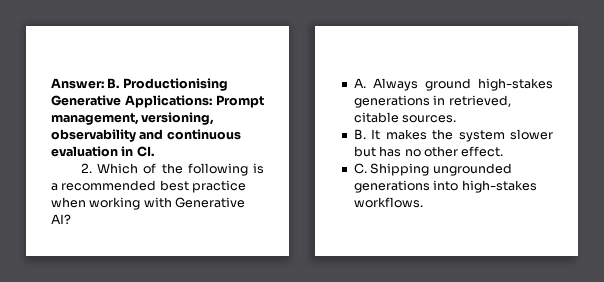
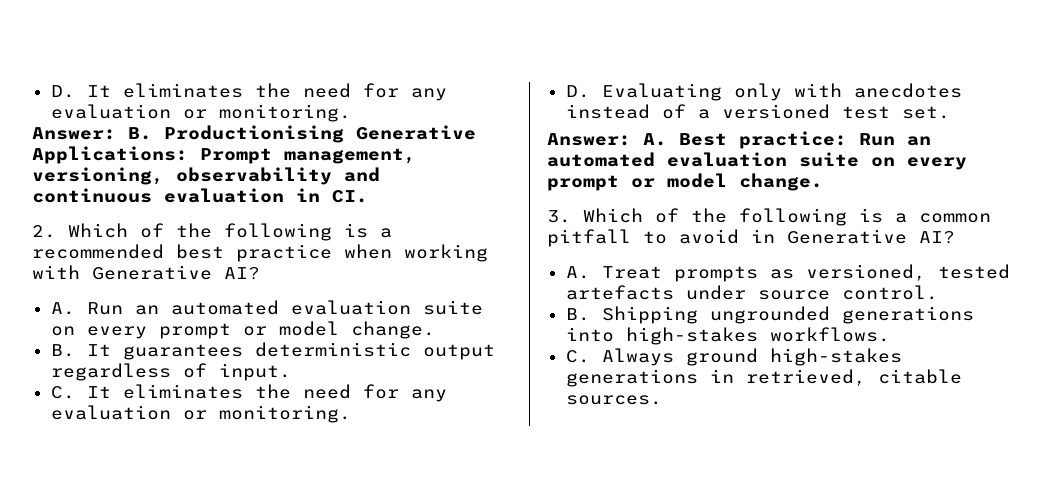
+ D. It eliminates the need for any evaluation or monitoring.
- A. Always ground high-stakes generations in retrieved, citable sources.
+ A. Run an automated evaluation suite on every prompt or model change.
+ B. It guarantees deterministic output regardless of input.
+ C. It eliminates the need for any evaluation or monitoring.
+ D. Evaluating only with anecdotes instead of a versioned test set.
+ Answer: A. Best practice: Run an automated evaluation suite on every prompt or model change.
+ 3. Which of the following is a common pitfall to avoid in Generative AI?
+ A. Treat prompts as versioned, tested artefacts under source control.
+ B. Shipping ungrounded generations into high-stakes workflows.
+ C. Always ground high-stakes generations in retrieved, citable sources.
- B. It makes the system slower but has no other effect.
- C. Shipping ungrounded generations into high-stakes workflows.

